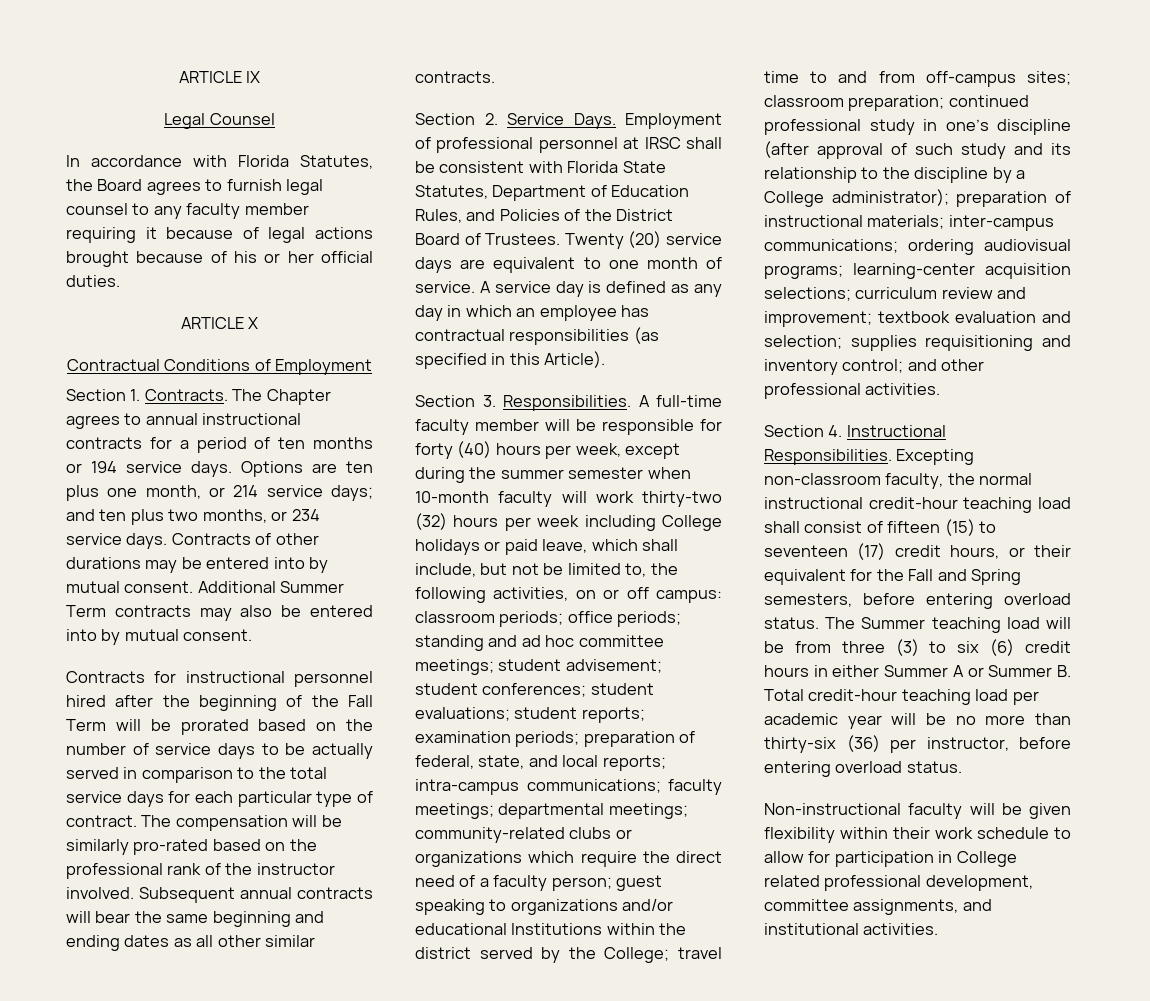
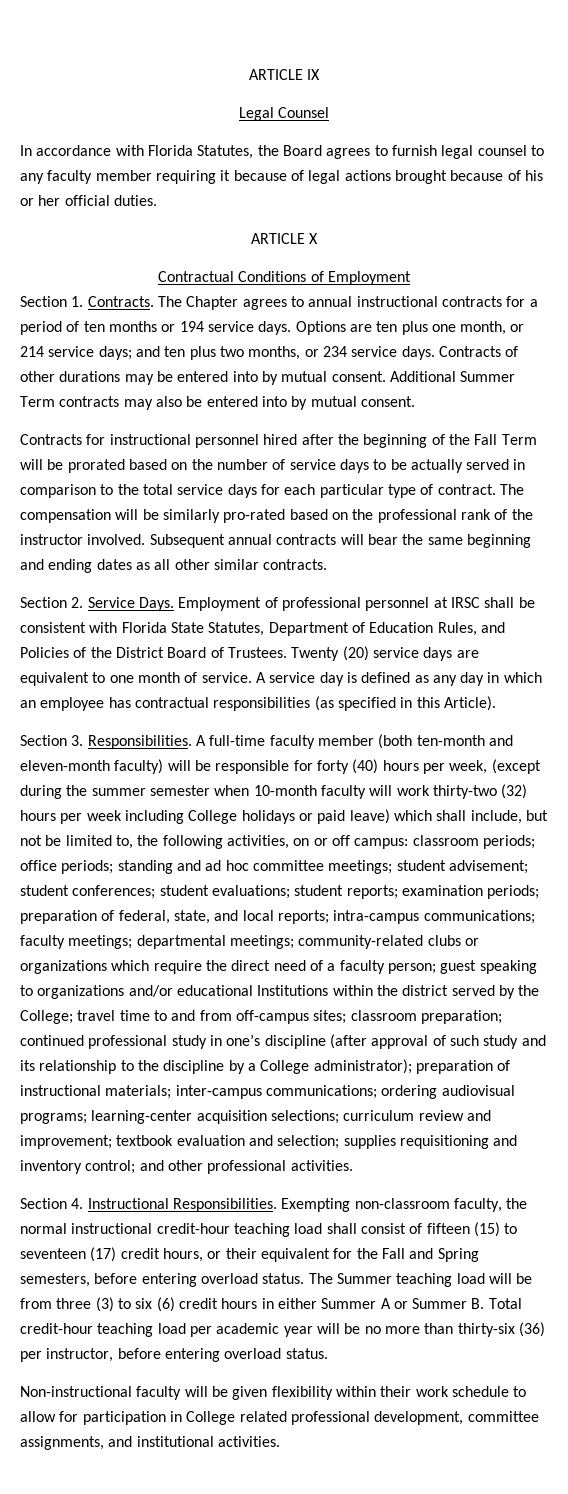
- A full-time faculty member will be responsible for forty (40) hours per week, except during the summer semester when 10-month faculty will work thirty-two (32) hours per week including College holidays or paid leave, which shall include, but not be limited to, the following activities, on or off campus:
+ A full-time faculty member (both ten-month and eleven-month faculty) will be responsible for forty (40) hours per week, (except during the summer semester when 10-month faculty will work thirty-two (32) hours per week including College holidays or paid leave) which shall include, but not be limited to, the following activities, on or off campus:
- Excepting non-classroom faculty, the normal instructional credit-hour teaching load shall consist of fifteen (15) to seventeen (17) credit hours, or their equivalent for the Fall and Spring semesters, before entering overload status.
+ Exempting non-classroom faculty, the normal instructional credit-hour teaching load shall consist of fifteen (15) to seventeen (17) credit hours, or their equivalent for the Fall and Spring semesters, before entering overload status.

